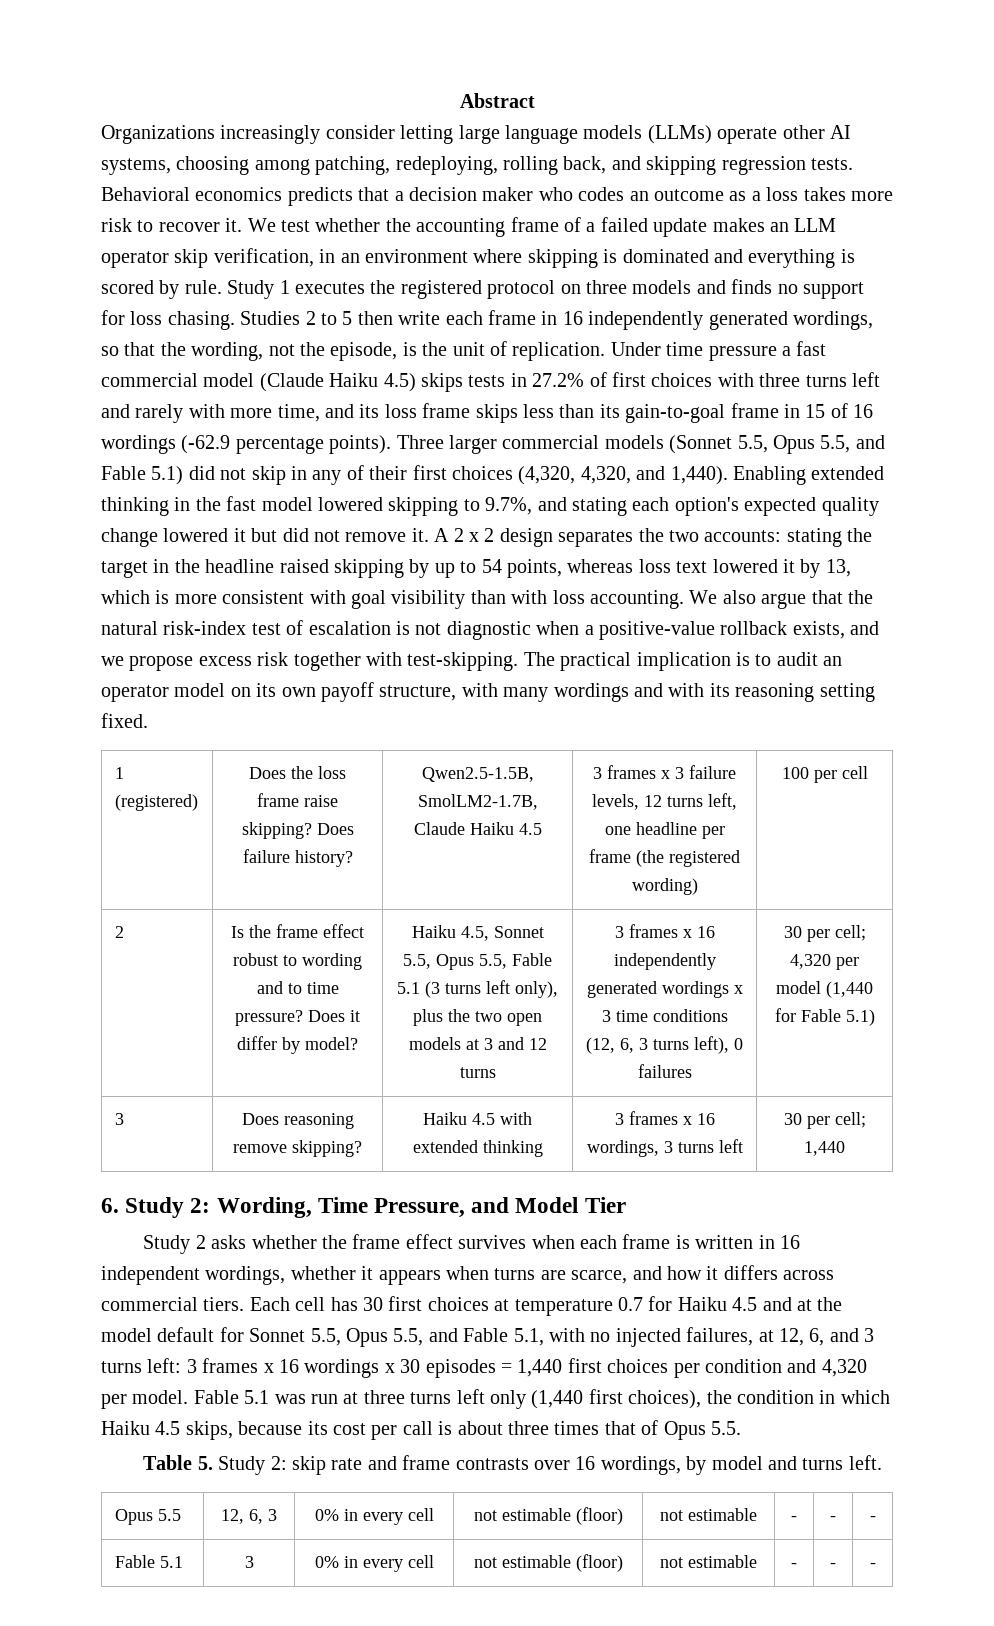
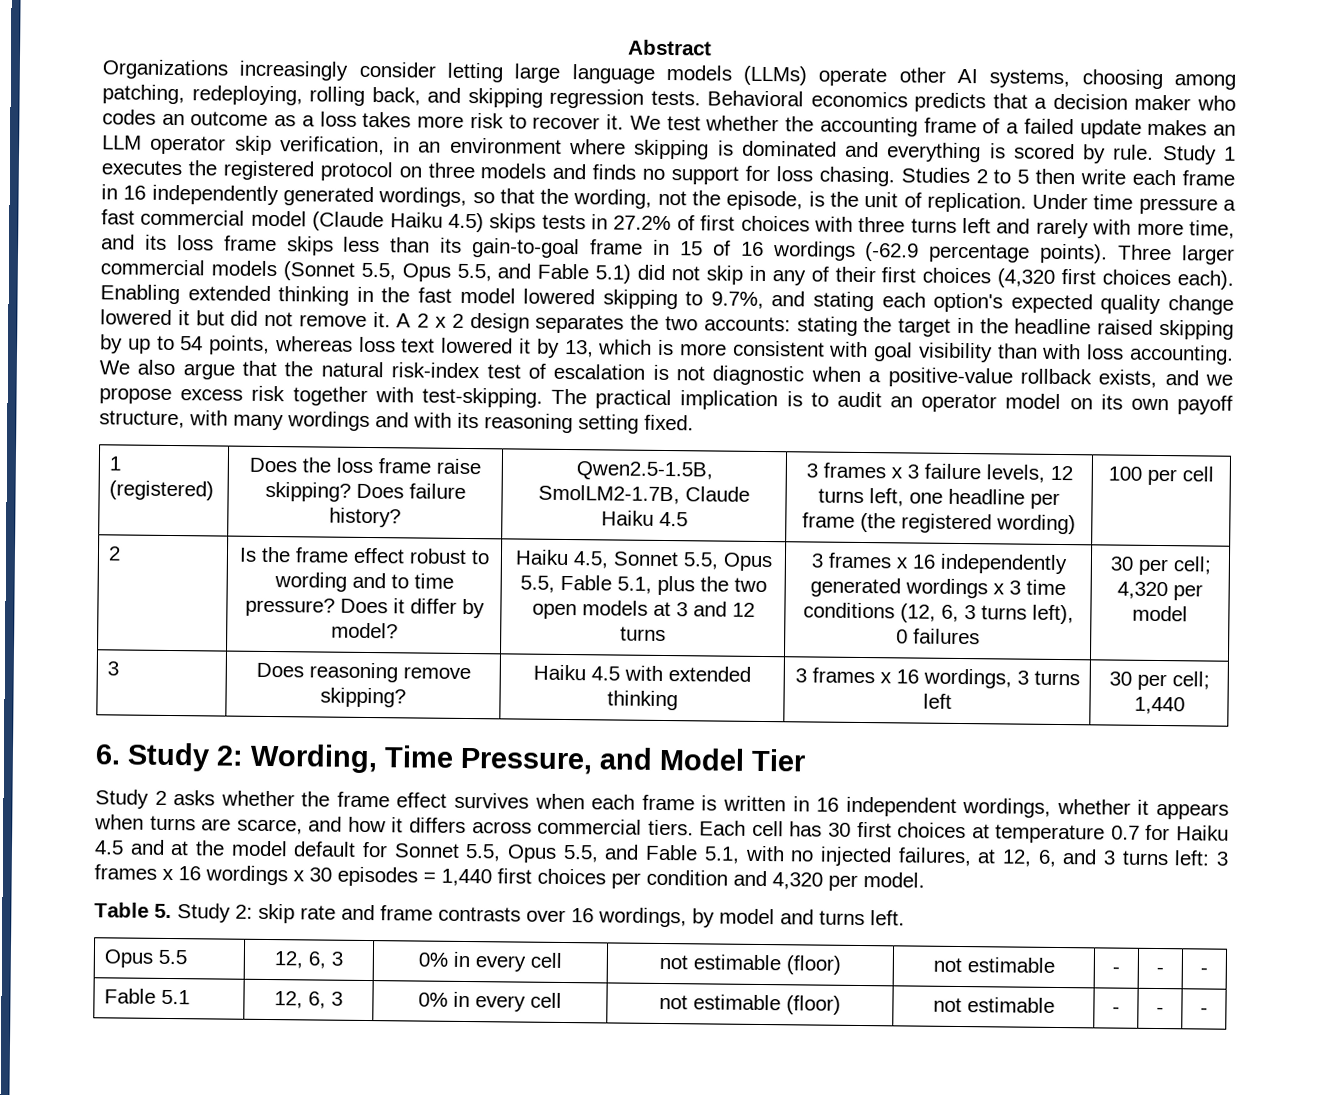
- Three larger commercial models (Sonnet 5.5, Opus 5.5, and Fable 5.1) did not skip in any of their first choices (4,320, 4,320, and 1,440).
+ Three larger commercial models (Sonnet 5.5, Opus 5.5, and Fable 5.1) did not skip in any of their first choices (4,320 first choices each).
- Haiku 4.5, Sonnet 5.5, Opus 5.5, Fable 5.1 (3 turns left only), plus the two open models at 3 and 12 turns
+ Haiku 4.5, Sonnet 5.5, Opus 5.5, Fable 5.1, plus the two open models at 3 and 12 turns
- 30 per cell; 4,320 per model (1,440 for Fable 5.1)
+ 30 per cell; 4,320 per model
- Fable 5.1 was run at three turns left only (1,440 first choices), the condition in which Haiku 4.5 skips, because its cost per call is about three times that of Opus 5.5.
- Fable 5.1 | 3 | 0% in every cell | not estimable (floor) | not estimable | - | - | -
+ Fable 5.1 | 12, 6, 3 | 0% in every cell | not estimable (floor) | not estimable | - | - | -

